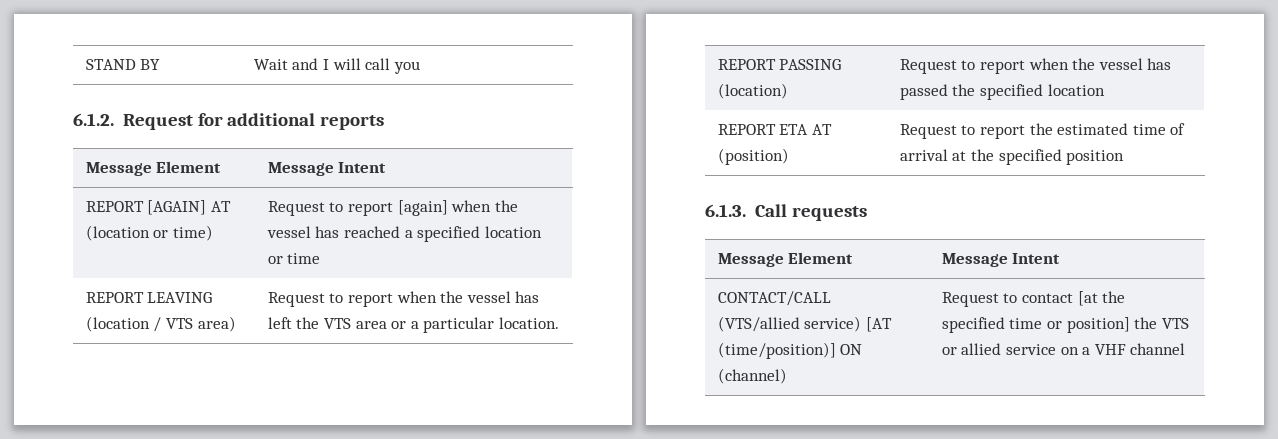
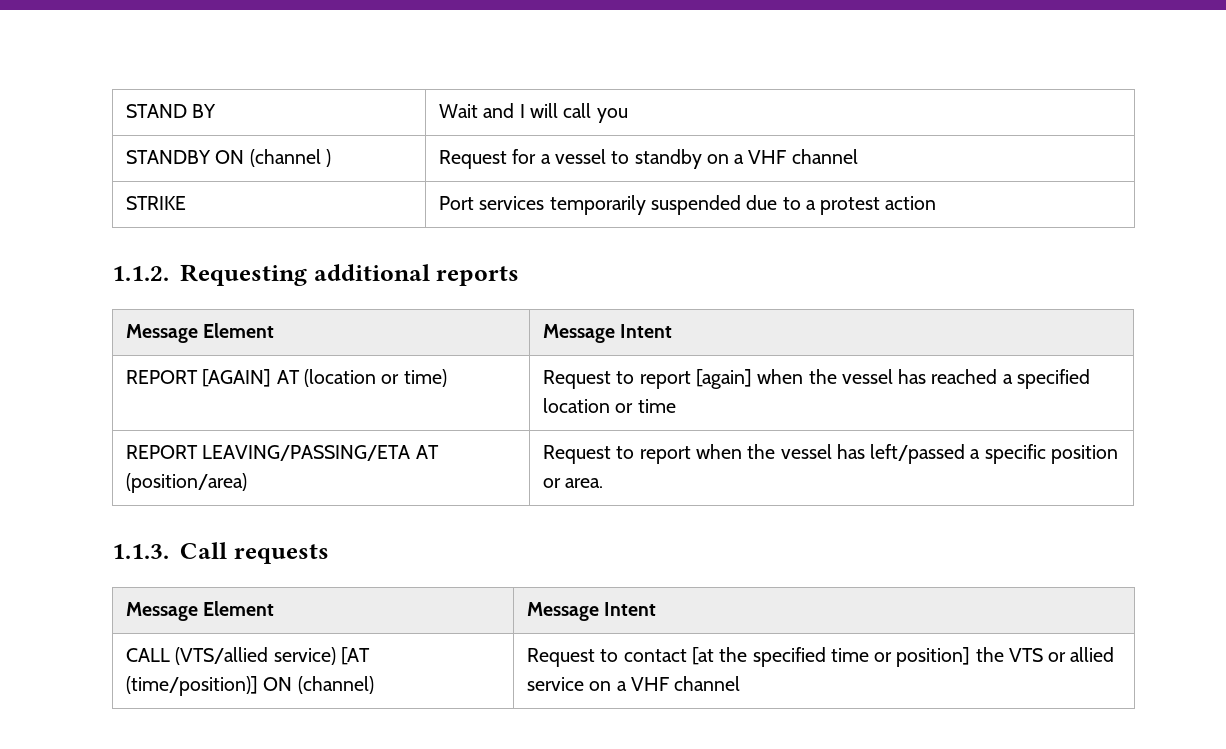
- 6.1.2. Request for additional reports
+ STANDBY ON (channel ) | Request for a vessel to standby on a VHF channel
+ STRIKE | Port services temporarily suspended due to a protest action
+ 1.1.2. Requesting additional reports
- REPORT LEAVING (location / VTS area) | Request to report when the vessel has left the VTS area or a particular location.
- REPORT PASSING (location) | Request to report when the vessel has passed the specified location
- REPORT ETA AT (position) | Request to report the estimated time of arrival at the specified position
- 6.1.3. Call requests
+ REPORT LEAVING/PASSING/ETA AT (position/area) | Request to report when the vessel has left/passed a specific position or area.
+ 1.1.3. Call requests
- CONTACT/CALL (VTS/allied service) [AT (time/position)] ON (channel) | Request to contact [at the specified time or position] the VTS or allied service on a VHF channel
+ CALL (VTS/allied service) [AT (time/position)] ON (channel) | Request to contact [at the specified time or position] the VTS or allied service on a VHF channel

